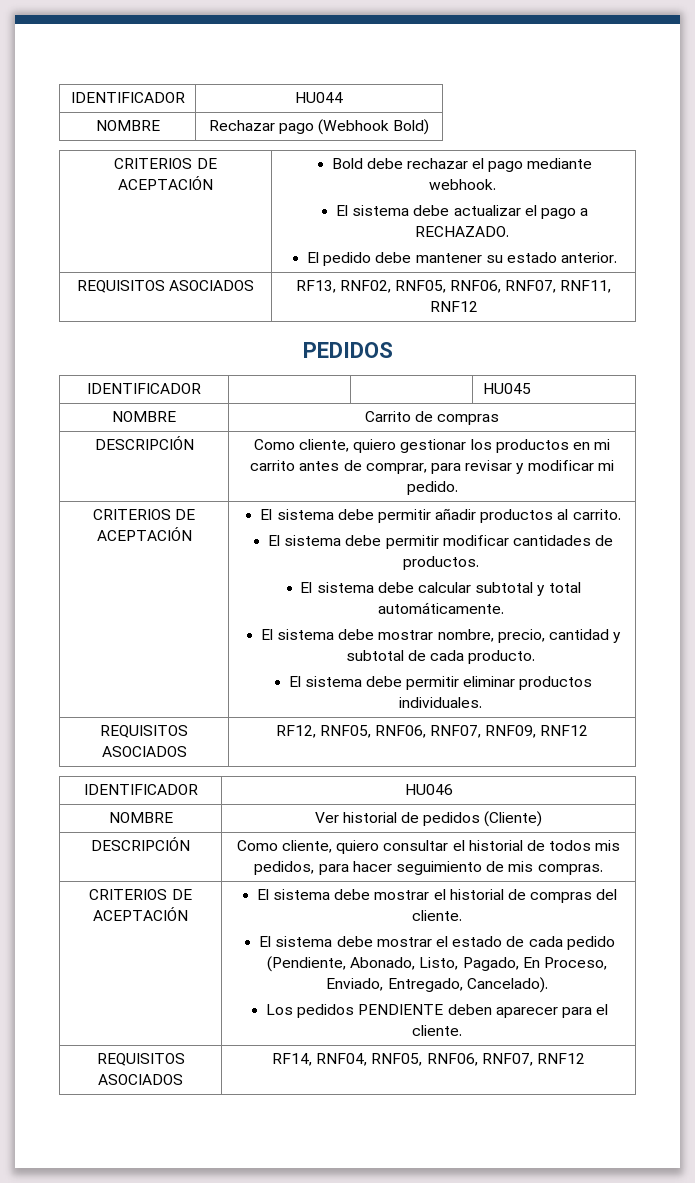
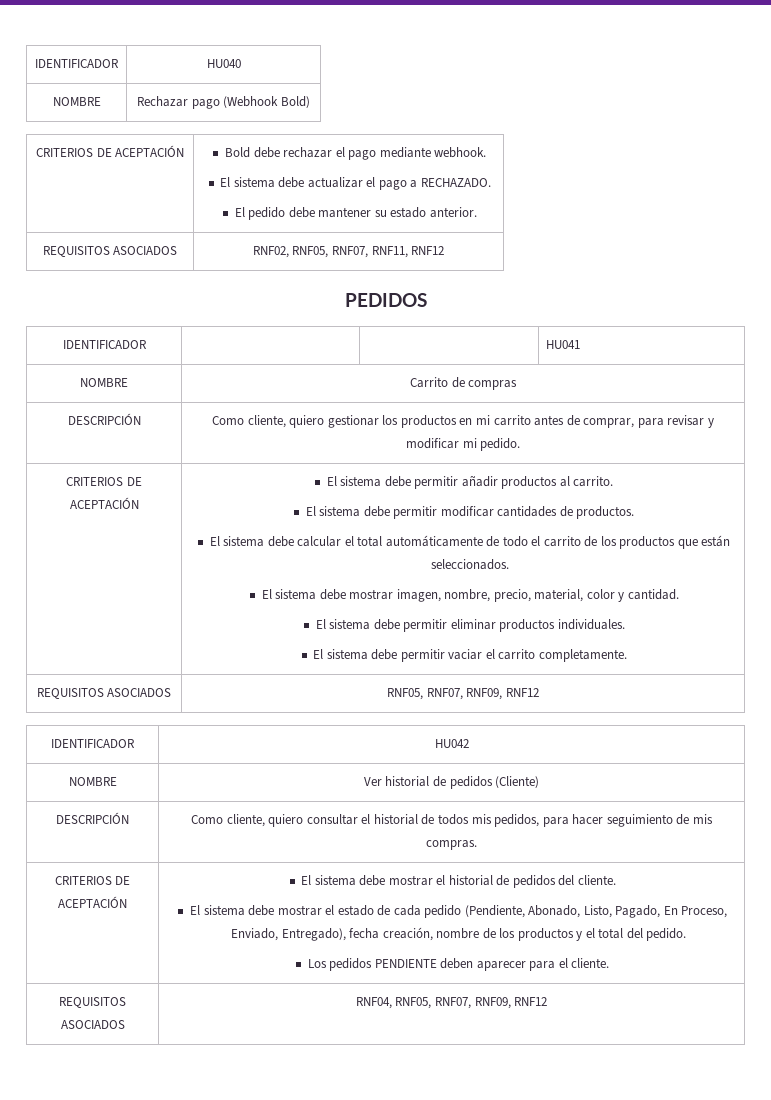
- IDENTIFICADOR | HU044
+ IDENTIFICADOR | HU040
- REQUISITOS ASOCIADOS | RF13, RNF02, RNF05, RNF06, RNF07, RNF11, RNF12
+ REQUISITOS ASOCIADOS | RNF02, RNF05, RNF07, RNF11, RNF12
- IDENTIFICADOR | | | HU045
+ IDENTIFICADOR | | | HU041
- El sistema debe calcular subtotal y total automáticamente.
- El sistema debe mostrar nombre, precio, cantidad y subtotal de cada producto.
+ El sistema debe calcular el total automáticamente de todo el carrito de los productos que están seleccionados.
+ El sistema debe mostrar imagen, nombre, precio, material, color y cantidad.
- REQUISITOS ASOCIADOS | RF12, RNF05, RNF06, RNF07, RNF09, RNF12
+ El sistema debe permitir vaciar el carrito completamente.
+ REQUISITOS ASOCIADOS | RNF05, RNF07, RNF09, RNF12
- IDENTIFICADOR | HU046
+ IDENTIFICADOR | HU042
- El sistema debe mostrar el historial de compras del cliente.
+ El sistema debe mostrar el historial de pedidos del cliente.
- El sistema debe mostrar el estado de cada pedido (Pendiente, Abonado, Listo, Pagado, En Proceso, Enviado, Entregado, Cancelado).
+ El sistema debe mostrar el estado de cada pedido (Pendiente, Abonado, Listo, Pagado, En Proceso, Enviado, Entregado), fecha creación, nombre de los productos y el total del pedido.
- REQUISITOS ASOCIADOS | RF14, RNF04, RNF05, RNF06, RNF07, RNF12
+ REQUISITOS ASOCIADOS | RNF04, RNF05, RNF07, RNF09, RNF12

